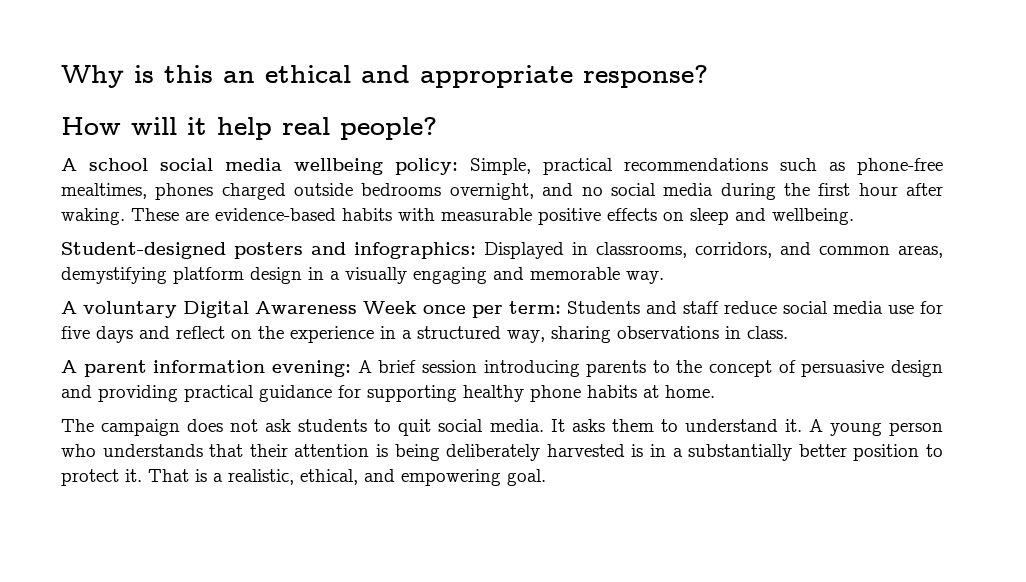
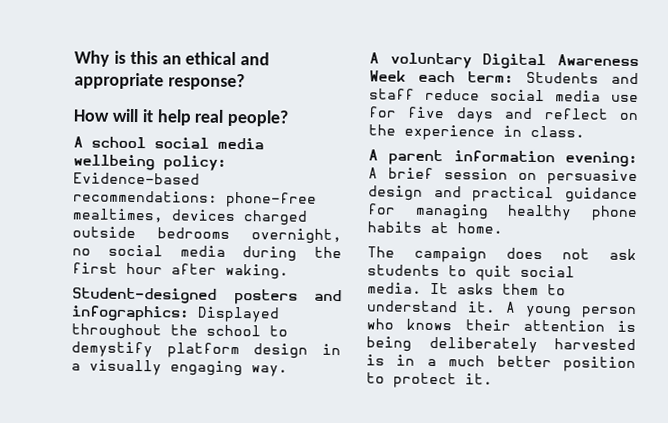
- A school social media wellbeing policy: Simple, practical recommendations such as phone-free mealtimes, phones charged outside bedrooms overnight, and no social media during the first hour after waking. These are evidence-based habits with measurable positive effects on sleep and wellbeing.
+ A school social media wellbeing policy: Evidence-based recommendations: phone-free mealtimes, devices charged outside bedrooms overnight, no social media during the first hour after waking.
- Student-designed posters and infographics: Displayed in classrooms, corridors, and common areas, demystifying platform design in a visually engaging and memorable way.
+ Student-designed posters and infographics: Displayed throughout the school to demystify platform design in a visually engaging way.
- A voluntary Digital Awareness Week once per term: Students and staff reduce social media use for five days and reflect on the experience in a structured way, sharing observations in class.
+ A voluntary Digital Awareness Week each term: Students and staff reduce social media use for five days and reflect on the experience in class.
- A parent information evening: A brief session introducing parents to the concept of persuasive design and providing practical guidance for supporting healthy phone habits at home.
+ A parent information evening: A brief session on persuasive design and practical guidance for managing healthy phone habits at home.
- A young person who understands that their attention is being deliberately harvested is in a substantially better position to protect it. That is a realistic, ethical, and empowering goal.
+ A young person who knows their attention is being deliberately harvested is in a much better position to protect it.

